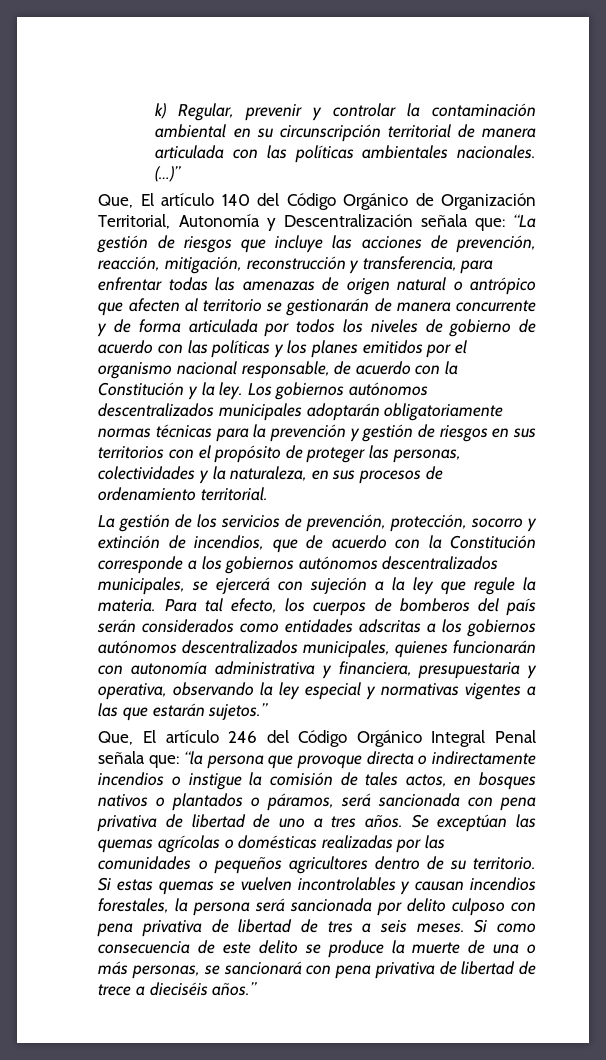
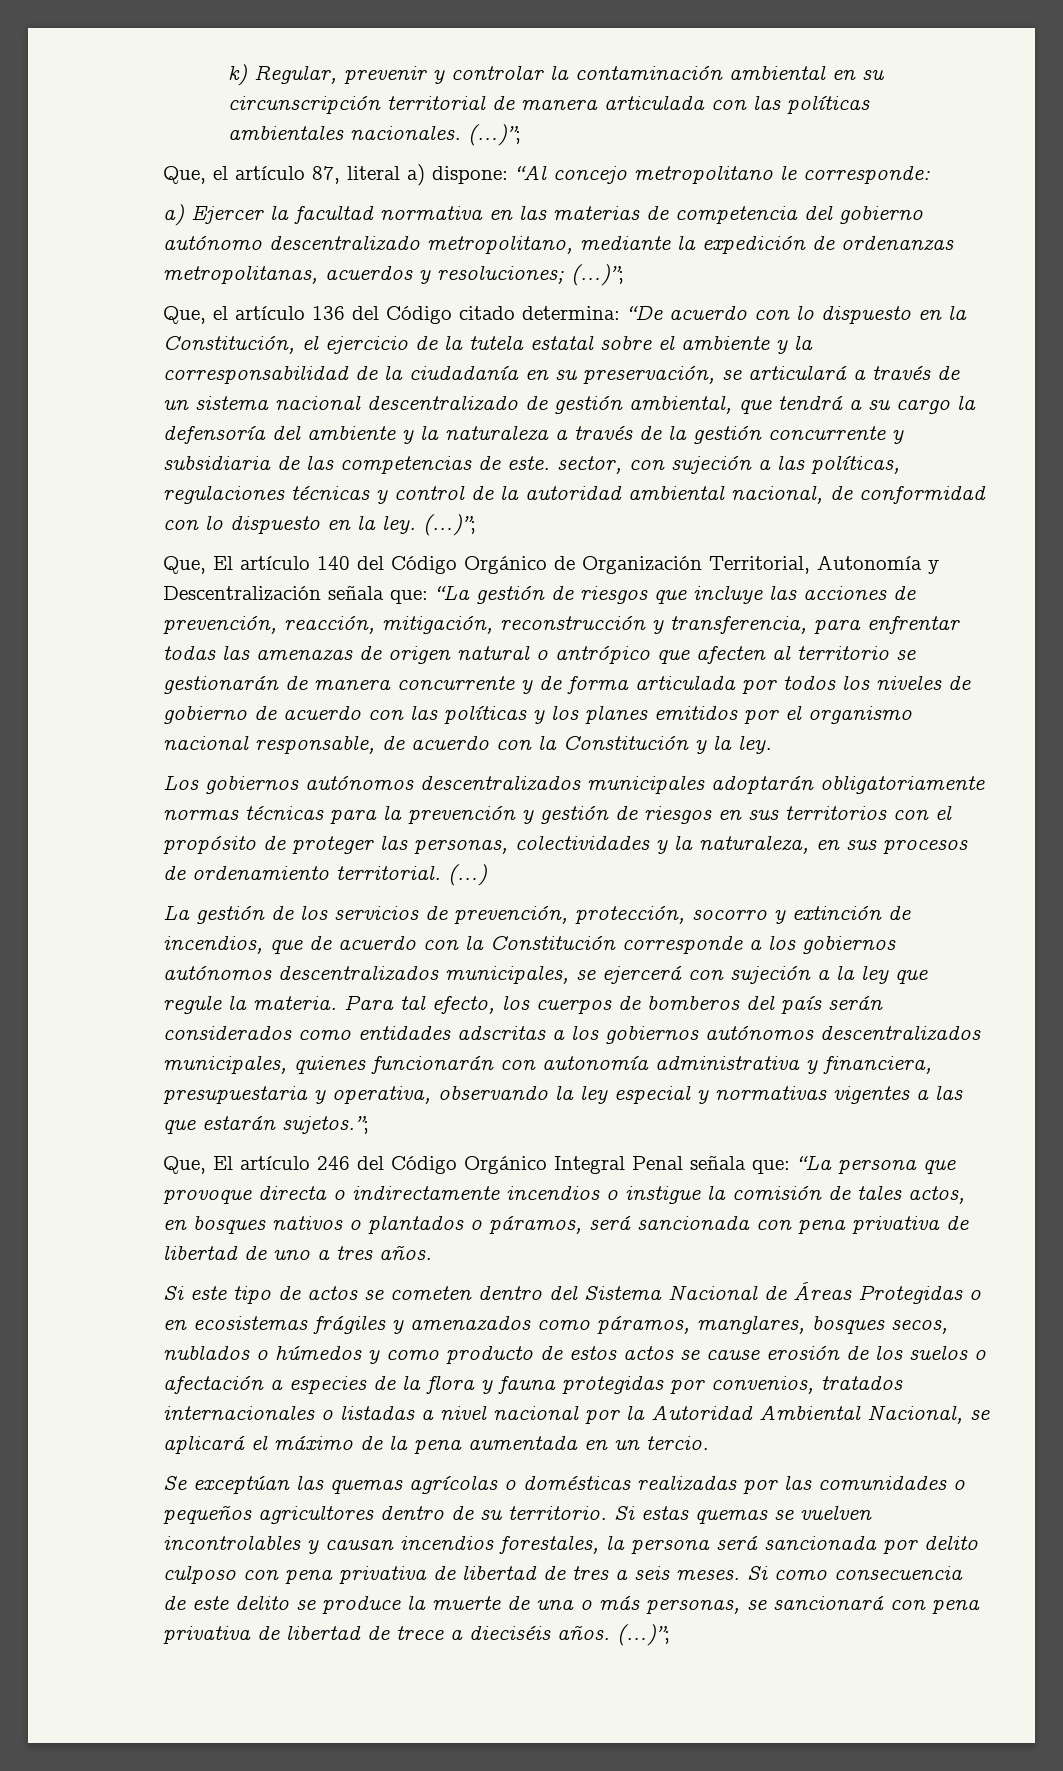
- k) Regular, prevenir y controlar la contaminación ambiental en su circunscripción territorial de manera articulada con las políticas ambientales nacionales. (…)”
+ k) Regular, prevenir y controlar la contaminación ambiental en su circunscripción territorial de manera articulada con las políticas ambientales nacionales. (…)”;
+ Que, el artículo 87, literal a) dispone: “Al concejo metropolitano le corresponde:
+ a) Ejercer la facultad normativa en las materias de competencia del gobierno autónomo descentralizado metropolitano, mediante la expedición de ordenanzas metropolitanas, acuerdos y resoluciones; (…)”;
+ Que, el artículo 136 del Código citado determina: “De acuerdo con lo dispuesto en la Constitución, el ejercicio de la tutela estatal sobre el ambiente y la corresponsabilidad de la ciudadanía en su preservación, se articulará a través de un sistema nacional descentralizado de gestión ambiental, que tendrá a su cargo la defensoría del ambiente y la naturaleza a través de la gestión concurrente y subsidiaria de las competencias de este. sector, con sujeción a las políticas, regulaciones técnicas y control de la autoridad ambiental nacional, de conformidad con lo dispuesto en la ley. (…)”;
- “La gestión de riesgos que incluye las acciones de prevención, reacción, mitigación, reconstrucción y transferencia, para enfrentar todas las amenazas de origen natural o antrópico que afecten al territorio se gestionarán de manera concurrente y de forma articulada por todos los niveles de gobierno de acuerdo con las políticas y los planes emitidos por el organismo nacional responsable, de acuerdo con la Constitución y la ley. Los gobiernos autónomos descentralizados municipales adoptarán obligatoriamente normas técnicas para la prevención y gestión de riesgos en sus territorios con el propósito de proteger las personas, colectividades y la naturaleza, en sus procesos de ordenamiento territorial.
+ “La gestión de riesgos que incluye las acciones de prevención, reacción, mitigación, reconstrucción y transferencia, para enfrentar todas las amenazas de origen natural o antrópico que afecten al territorio se gestionarán de manera concurrente y de forma articulada por todos los niveles de gobierno de acuerdo con las políticas y los planes emitidos por el organismo nacional responsable, de acuerdo con la Constitución y la ley.
+ Los gobiernos autónomos descentralizados municipales adoptarán obligatoriamente normas técnicas para la prevención y gestión de riesgos en sus territorios con el propósito de proteger las personas, colectividades y la naturaleza, en sus procesos de ordenamiento territorial. (…)
- Para tal efecto, los cuerpos de bomberos del país serán considerados como entidades adscritas a los gobiernos autónomos descentralizados municipales, quienes funcionarán con autonomía administrativa y financiera, presupuestaria y operativa, observando la ley especial y normativas vigentes a las que estarán sujetos.”
+ Para tal efecto, los cuerpos de bomberos del país serán considerados como entidades adscritas a los gobiernos autónomos descentralizados municipales, quienes funcionarán con autonomía administrativa y financiera, presupuestaria y operativa, observando la ley especial y normativas vigentes a las que estarán sujetos.”;
- “la persona que provoque directa o indirectamente incendios o instigue la comisión de tales actos, en bosques nativos o plantados o páramos, será sancionada con pena privativa de libertad de uno a tres años. Se exceptúan las quemas agrícolas o domésticas realizadas por las comunidades o pequeños agricultores dentro de su territorio.
+ “La persona que provoque directa o indirectamente incendios o instigue la comisión de tales actos, en bosques nativos o plantados o páramos, será sancionada con pena privativa de libertad de uno a tres años.
+ Si este tipo de actos se cometen dentro del Sistema Nacional de Áreas Protegidas o en ecosistemas frágiles y amenazados como páramos, manglares, bosques secos, nublados o húmedos y como producto de estos actos se cause erosión de los suelos o afectación a especies de la flora y fauna protegidas por convenios, tratados internacionales o listadas a nivel nacional por la Autoridad Ambiental Nacional, se aplicará el máximo de la pena aumentada en un tercio.
+ Se exceptúan las quemas agrícolas o domésticas realizadas por las comunidades o pequeños agricultores dentro de su territorio.
- Si como consecuencia de este delito se produce la muerte de una o más personas, se sancionará con pena privativa de libertad de trece a dieciséis años.”
+ Si como consecuencia de este delito se produce la muerte de una o más personas, se sancionará con pena privativa de libertad de trece a dieciséis años. (…)”;

